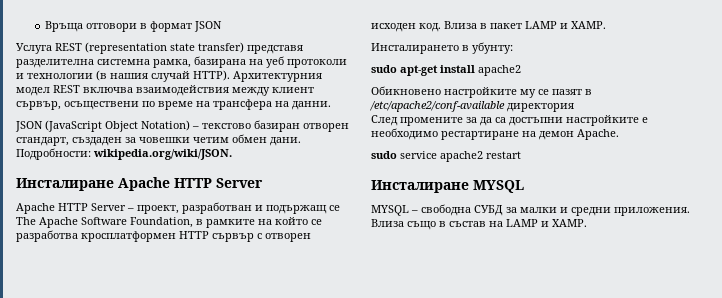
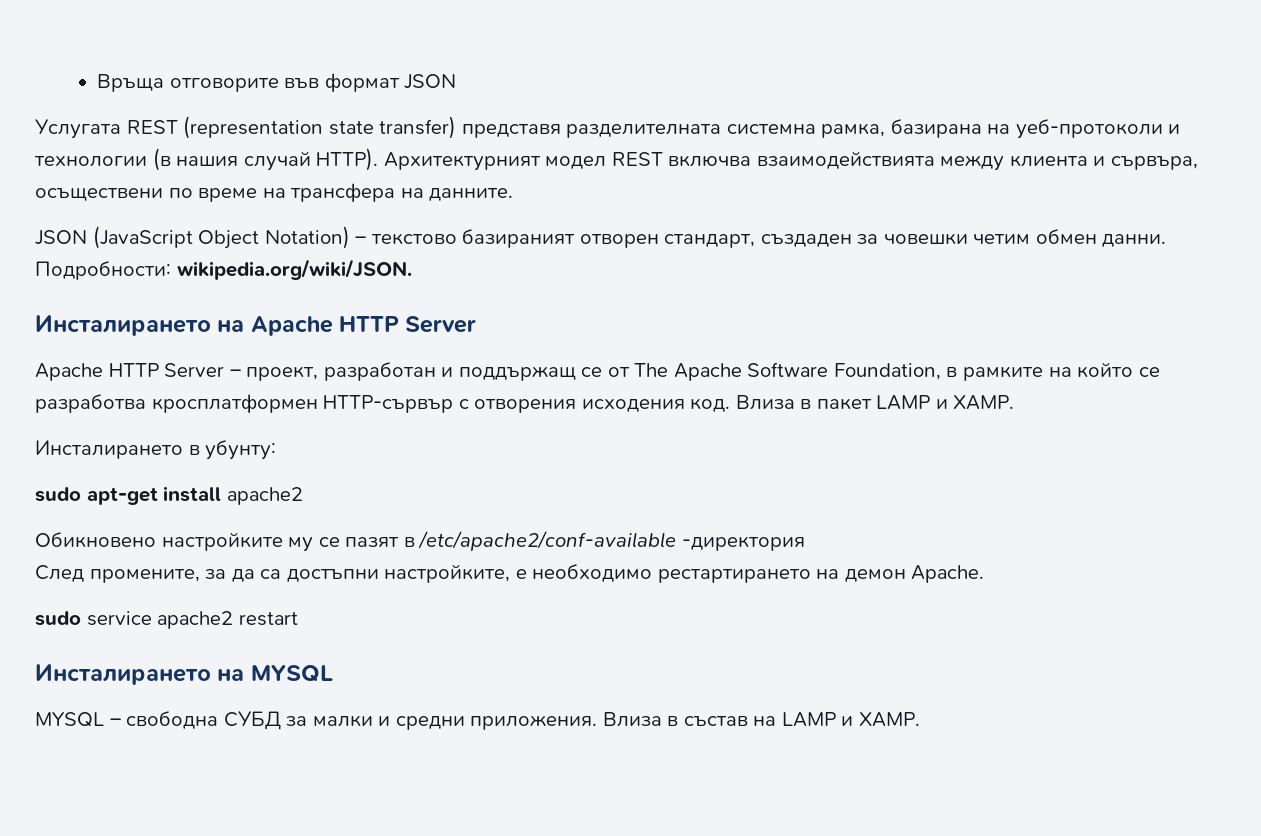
- Връща отговори в формат JSON
+ Връща отговорите във формат JSON
- Услуга REST (representation state transfer) представя разделителна системна рамка, базирана на уеб протоколи и технологии (в нашия случай HTTP).
+ Услугата REST (representation state transfer) представя разделителната системна рамка, базирана на уеб-протоколи и технологии (в нашия случай HTTP).
- Архитектурния модел REST включва взаимодействия между клиент сървър, осъществени по време на трансфера на данни.
+ Архитектурният модел REST включва взаимодействията между клиента и сървъра, осъществени по време на трансфера на данните.
- JSON (JavaScript Object Notation) – текстово базиран отворен стандарт, създаден за човешки четим обмен дани.
+ JSON (JavaScript Object Notation) – текстово базираният отворен стандарт, създаден за човешки четим обмен данни.
- Инсталиране Apache HTTP Server
+ Инсталирането на Apache HTTP Server
- Apache HTTP Server – проект, разработван и подържащ се The Apache Software Foundation, в рамките на който се разработва кросплатформен HTTP сървър с отворен исходен код.
+ Apache HTTP Server – проект, разработан и поддържащ се от The Apache Software Foundation, в рамките на който се разработва кросплатформен HTTP-сървър с отворения исходения код.
- Обикновено настройките му се пазят в /etc/apache2/conf-available директория
+ Обикновено настройките му се пазят в /etc/apache2/conf-available -директория
- След промените за да са достъпни настройките е необходимо рестартиране на демон Apache.
+ След промените, за да са достъпни настройките, е необходимо рестартирането на демон Apache.
- Инсталиране MYSQL
+ Инсталирането на MYSQL
- Влиза също в състав на LAMP и XAMP.
+ Влиза в състав на LAMP и XAMP.

